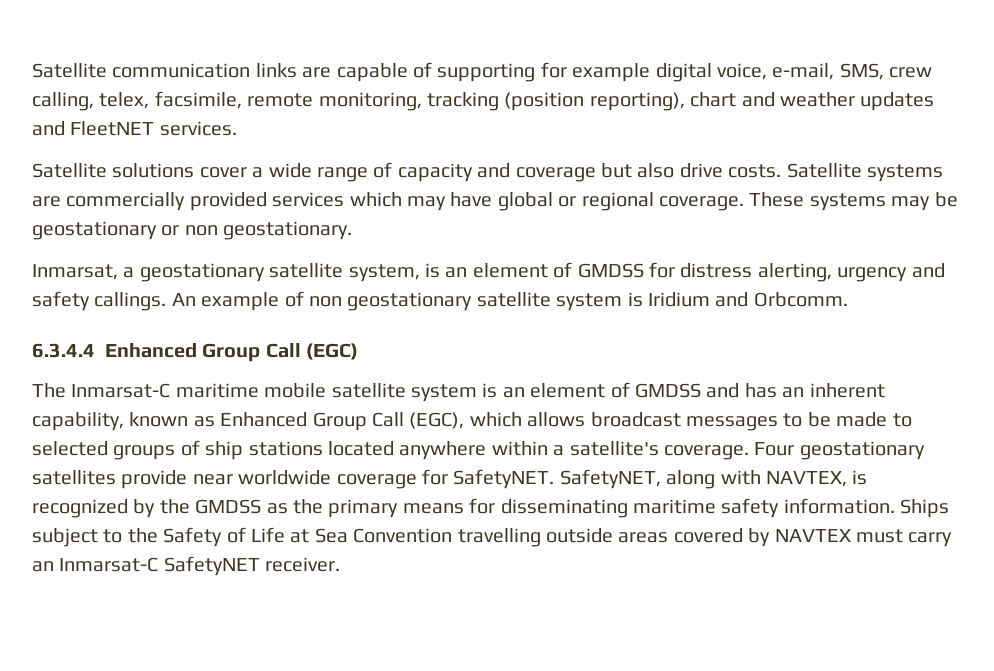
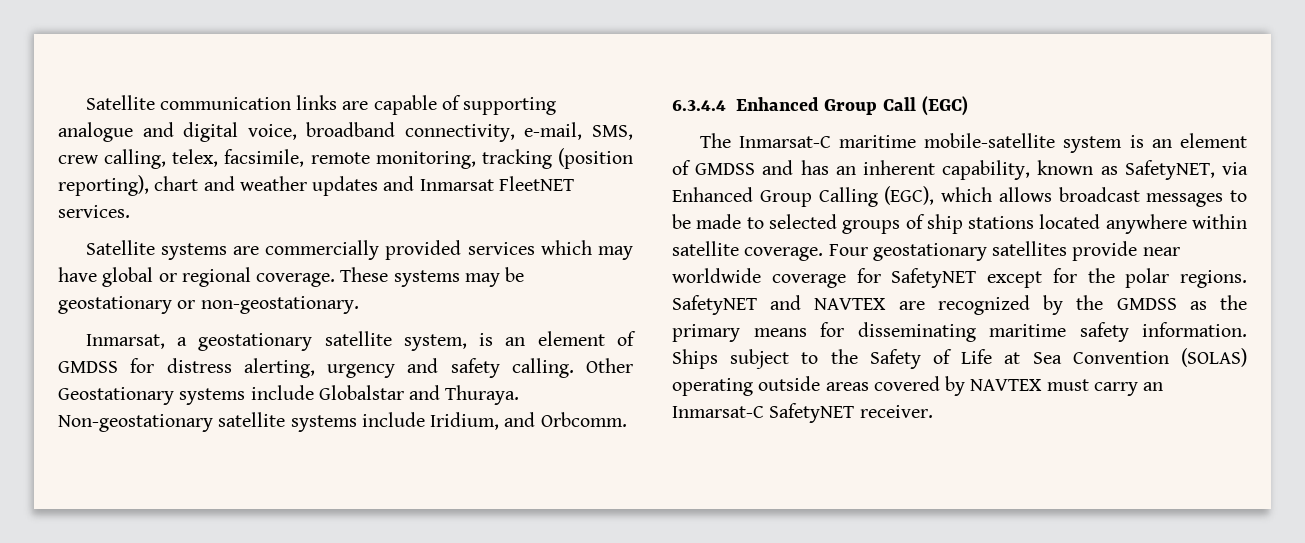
- Satellite communication links are capable of supporting for example digital voice, e-mail, SMS, crew calling, telex, facsimile, remote monitoring, tracking (position reporting), chart and weather updates and FleetNET services.
+ Satellite communication links are capable of supporting analogue and digital voice, broadband connectivity, e-mail, SMS, crew calling, telex, facsimile, remote monitoring, tracking (position reporting), chart and weather updates and Inmarsat FleetNET services.
- Satellite solutions cover a wide range of capacity and coverage but also drive costs. Satellite systems are commercially provided services which may have global or regional coverage.
+ Satellite systems are commercially provided services which may have global or regional coverage.
- These systems may be geostationary or non geostationary.
+ These systems may be geostationary or non-geostationary.
- Inmarsat, a geostationary satellite system, is an element of GMDSS for distress alerting, urgency and safety callings. An example of non geostationary satellite system is Iridium and Orbcomm.
+ Inmarsat, a geostationary satellite system, is an element of GMDSS for distress alerting, urgency and safety calling. Other Geostationary systems include Globalstar and Thuraya. Non-geostationary satellite systems include Iridium, and Orbcomm.
- The Inmarsat-C maritime mobile satellite system is an element of GMDSS and has an inherent capability, known as Enhanced Group Call (EGC), which allows broadcast messages to be made to selected groups of ship stations located anywhere within a satellite's coverage.
+ The Inmarsat-C maritime mobile-satellite system is an element of GMDSS and has an inherent capability, known as SafetyNET, via Enhanced Group Calling (EGC), which allows broadcast messages to be made to selected groups of ship stations located anywhere within satellite coverage.
- Four geostationary satellites provide near worldwide coverage for SafetyNET. SafetyNET, along with NAVTEX, is recognized by the GMDSS as the primary means for disseminating maritime safety information.
+ Four geostationary satellites provide near worldwide coverage for SafetyNET except for the polar regions. SafetyNET and NAVTEX are recognized by the GMDSS as the primary means for disseminating maritime safety information.
- Ships subject to the Safety of Life at Sea Convention travelling outside areas covered by NAVTEX must carry an Inmarsat-C SafetyNET receiver.
+ Ships subject to the Safety of Life at Sea Convention (SOLAS) operating outside areas covered by NAVTEX must carry an Inmarsat-C SafetyNET receiver.

